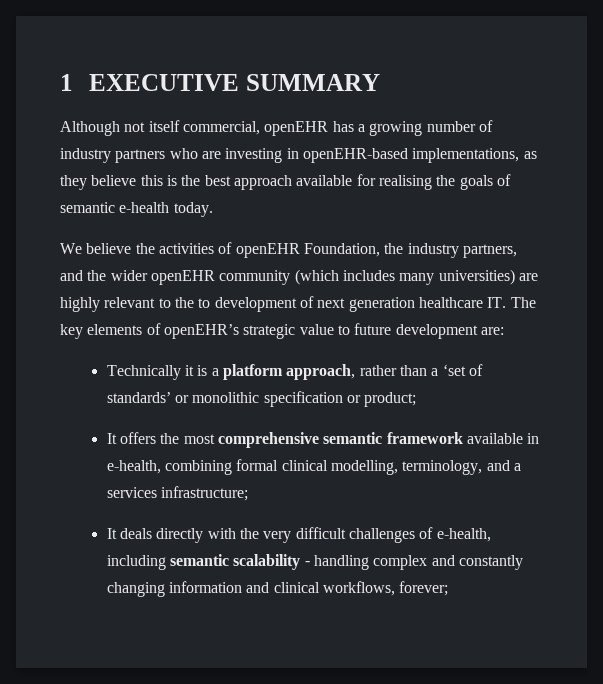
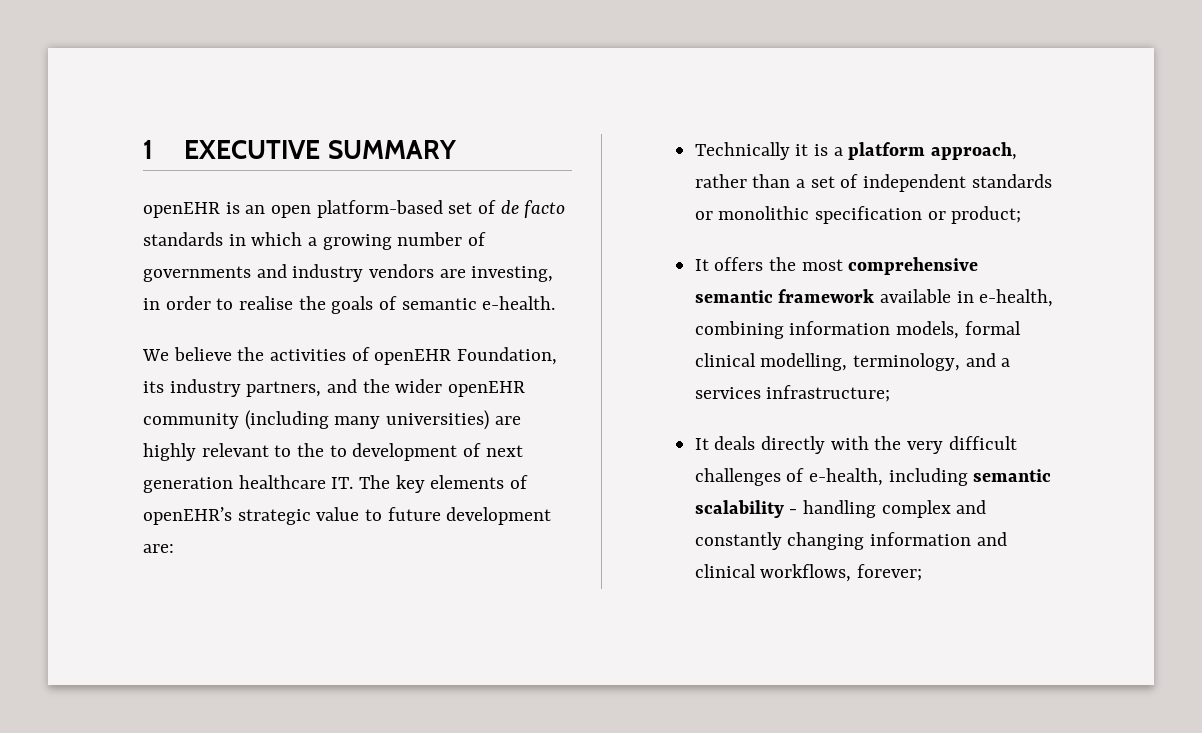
- Although not itself commercial, openEHR has a growing number of industry partners who are investing in openEHR-based implementations, as they believe this is the best approach available for realising the goals of semantic e-health today.
+ openEHR is an open platform-based set of de facto standards in which a growing number of governments and industry vendors are investing, in order to realise the goals of semantic e-health.
- We believe the activities of openEHR Foundation, the industry partners, and the wider openEHR community (which includes many universities) are highly relevant to the to development of next generation healthcare IT. The key elements of openEHR’s strategic value to future development are:
+ We believe the activities of openEHR Foundation, its industry partners, and the wider openEHR community (including many universities) are highly relevant to the to development of next generation healthcare IT. The key elements of openEHR’s strategic value to future development are:
- Technically it is a platform approach, rather than a ‘set of standards’ or monolithic specification or product;
+ Technically it is a platform approach, rather than a set of independent standards or monolithic specification or product;
- It offers the most comprehensive semantic framework available in e-health, combining formal clinical modelling, terminology, and a services infrastructure;
+ It offers the most comprehensive semantic framework available in e-health, combining information models, formal clinical modelling, terminology, and a services infrastructure;

